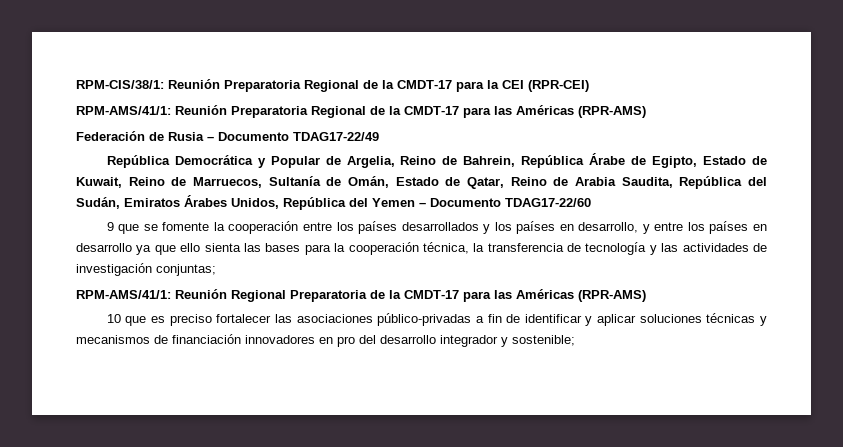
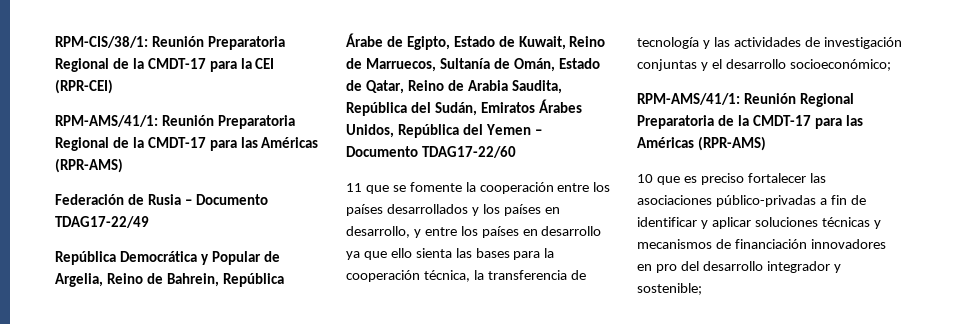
- 9 que se fomente la cooperación entre los países desarrollados y los países en desarrollo, y entre los países en desarrollo ya que ello sienta las bases para la cooperación técnica, la transferencia de tecnología y las actividades de investigación conjuntas;
+ 11 que se fomente la cooperación entre los países desarrollados y los países en desarrollo, y entre los países en desarrollo ya que ello sienta las bases para la cooperación técnica, la transferencia de tecnología y las actividades de investigación conjuntas y el desarrollo socioeconómico;

